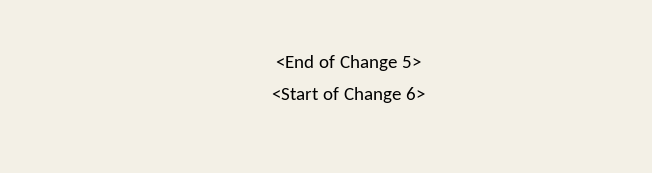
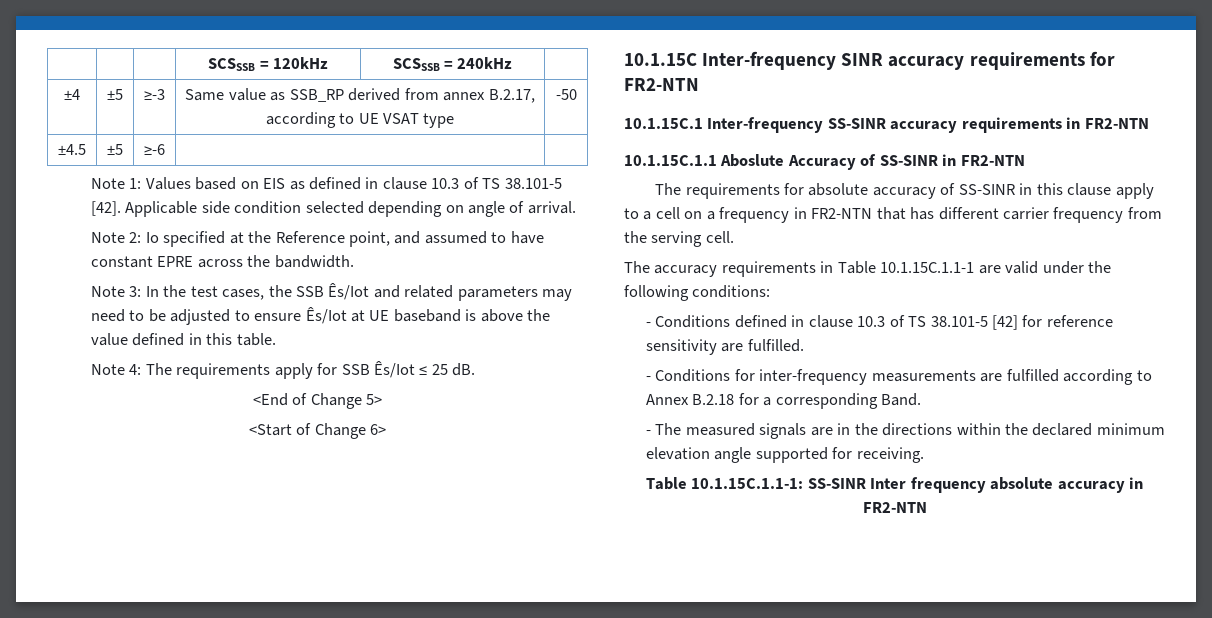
+ | | | SCSSSB = 120kHz | SCSSSB = 240kHz |
+ ±4 | ±5 | ≥-3 | Same value as SSB_RP derived from annex B.2.17, according to UE VSAT type | -50
+ ±4.5 | ±5 | ≥-6 | |
+ Note 1: Values based on EIS as defined in clause 10.3 of TS 38.101-5 [42]. Applicable side condition selected depending on angle of arrival.
+ Note 2: Io specified at the Reference point, and assumed to have constant EPRE across the bandwidth.
+ Note 3: In the test cases, the SSB Ês/Iot and related parameters may need to be adjusted to ensure Ês/Iot at UE baseband is above the value defined in this table.
+ Note 4: The requirements apply for SSB Ês/Iot ≤ 25 dB.
+ 10.1.15C Inter-frequency SINR accuracy requirements for FR2-NTN
+ 10.1.15C.1 Inter-frequency SS-SINR accuracy requirements in FR2-NTN
+ 10.1.15C.1.1 Aboslute Accuracy of SS-SINR in FR2-NTN
+ The requirements for absolute accuracy of SS-SINR in this clause apply to a cell on a frequency in FR2-NTN that has different carrier frequency from the serving cell.
+ The accuracy requirements in Table 10.1.15C.1.1-1 are valid under the following conditions:
+ - Conditions defined in clause 10.3 of TS 38.101-5 [42] for reference sensitivity are fulfilled.
+ - Conditions for inter-frequency measurements are fulfilled according to Annex B.2.18 for a corresponding Band.
+ - The measured signals are in the directions within the declared minimum elevation angle supported for receiving.
+ Table 10.1.15C.1.1-1: SS-SINR Inter frequency absolute accuracy in FR2-NTN

